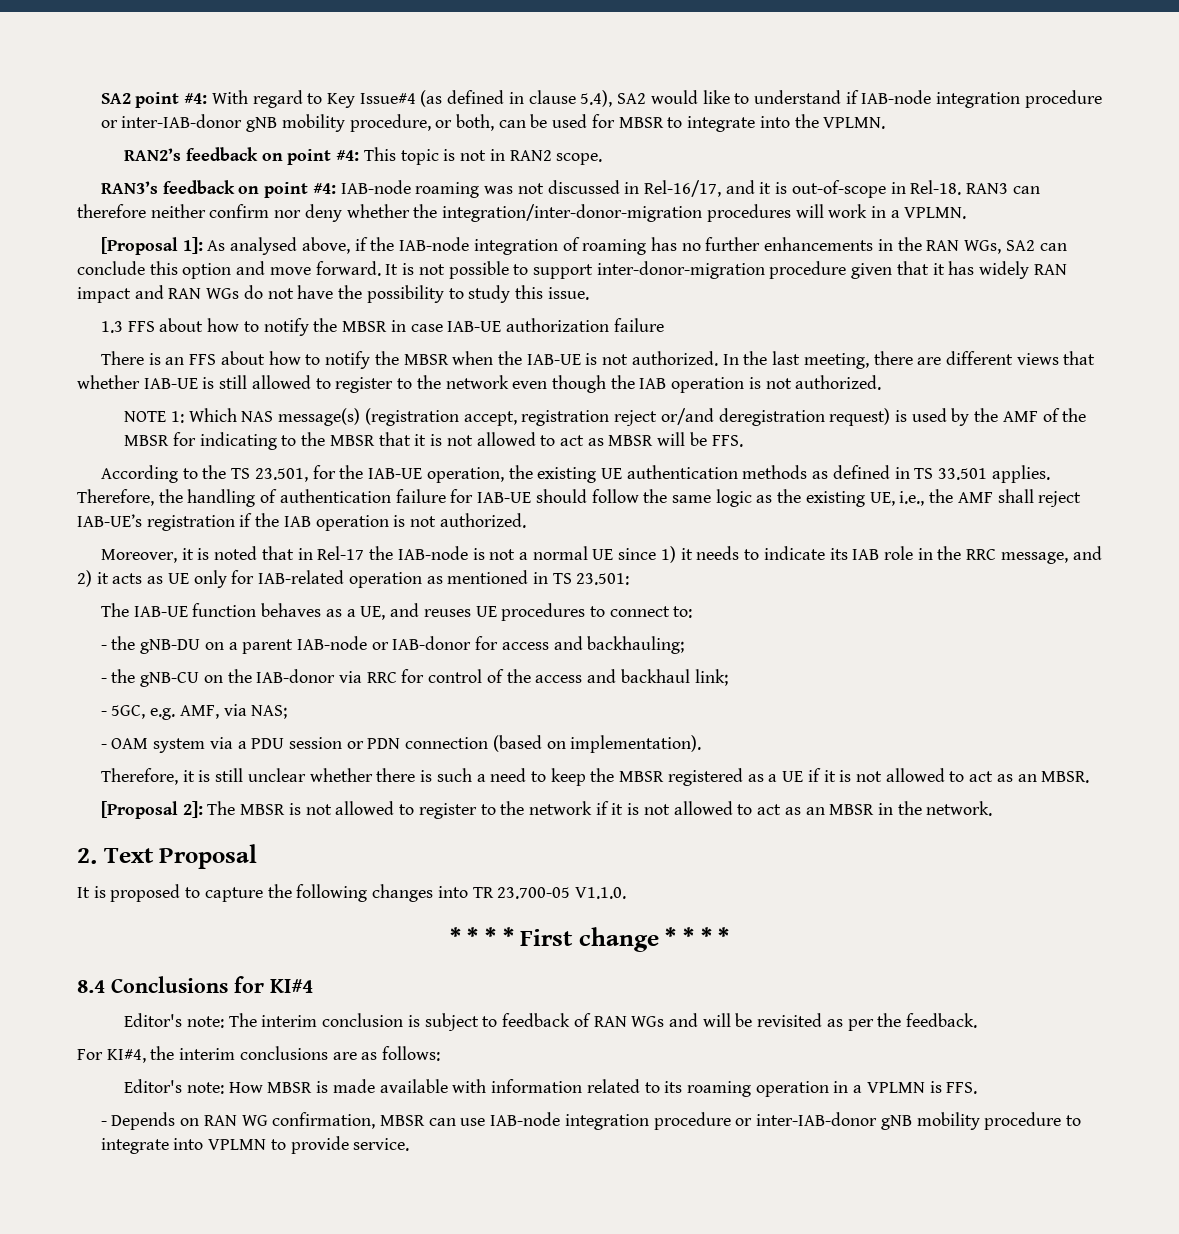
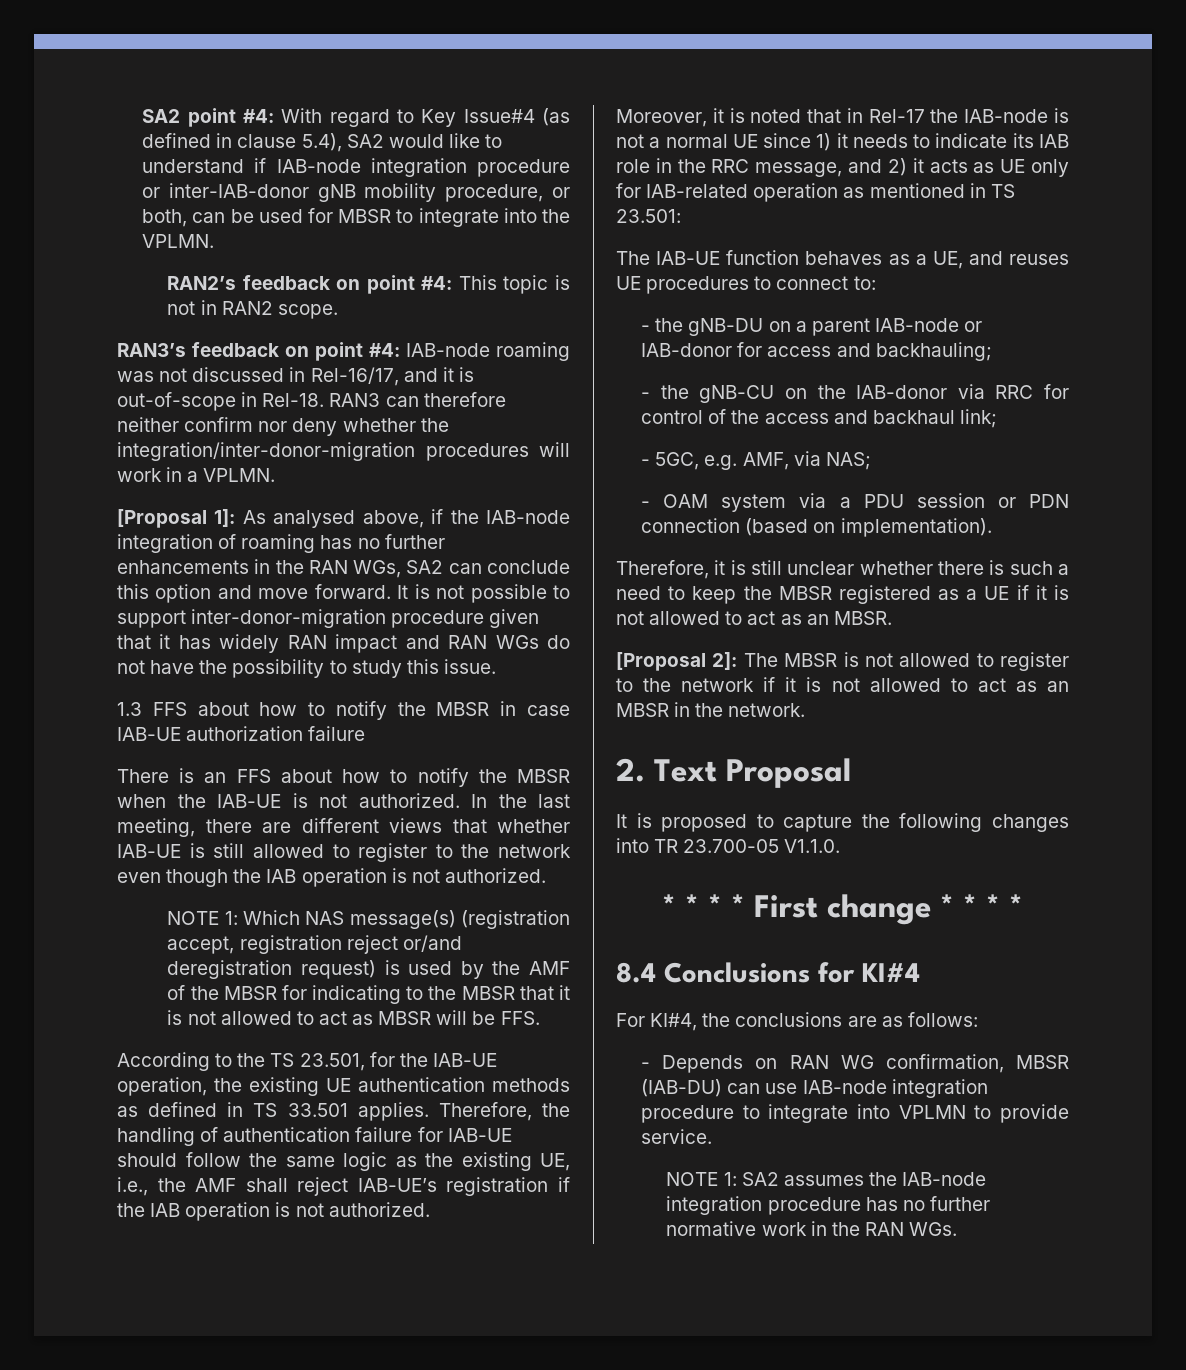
- Editor's note: The interim conclusion is subject to feedback of RAN WGs and will be revisited as per the feedback.
- For KI#4, the interim conclusions are as follows:
+ For KI#4, the conclusions are as follows:
- Editor's note: How MBSR is made available with information related to its roaming operation in a VPLMN is FFS.
- - Depends on RAN WG confirmation, MBSR can use IAB-node integration procedure or inter-IAB-donor gNB mobility procedure to integrate into VPLMN to provide service.
+ - Depends on RAN WG confirmation, MBSR (IAB-DU) can use IAB-node integration procedure to integrate into VPLMN to provide service.
+ NOTE 1: SA2 assumes the IAB-node integration procedure has no further normative work in the RAN WGs.

